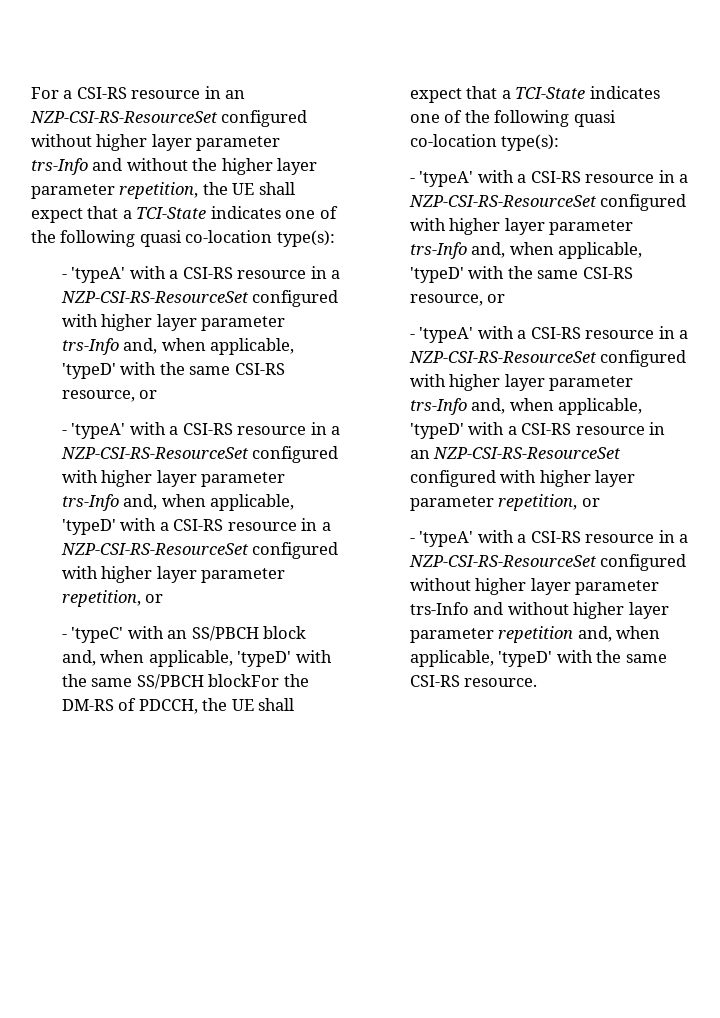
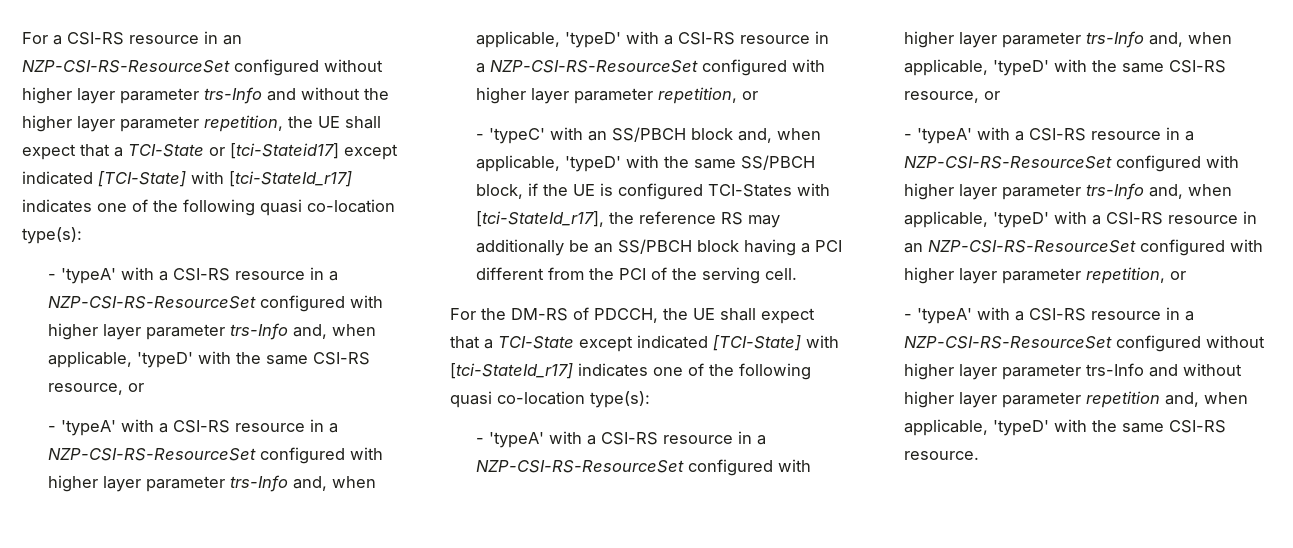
- For a CSI-RS resource in an NZP-CSI-RS-ResourceSet configured without higher layer parameter trs-Info and without the higher layer parameter repetition, the UE shall expect that a TCI-State indicates one of the following quasi co-location type(s):
+ For a CSI-RS resource in an NZP-CSI-RS-ResourceSet configured without higher layer parameter trs-Info and without the higher layer parameter repetition, the UE shall expect that a TCI-State or [tci-Stateid17] except indicated [TCI-State] with [tci-StateId_r17] indicates one of the following quasi co-location type(s):
- - 'typeC' with an SS/PBCH block and, when applicable, 'typeD' with the same SS/PBCH blockFor the DM-RS of PDCCH, the UE shall expect that a TCI-State indicates one of the following quasi co-location type(s):
+ - 'typeC' with an SS/PBCH block and, when applicable, 'typeD' with the same SS/PBCH block, if the UE is configured TCI-States with [tci-StateId_r17], the reference RS may additionally be an SS/PBCH block having a PCI different from the PCI of the serving cell.
+ For the DM-RS of PDCCH, the UE shall expect that a TCI-State except indicated [TCI-State] with [tci-StateId_r17] indicates one of the following quasi co-location type(s):

